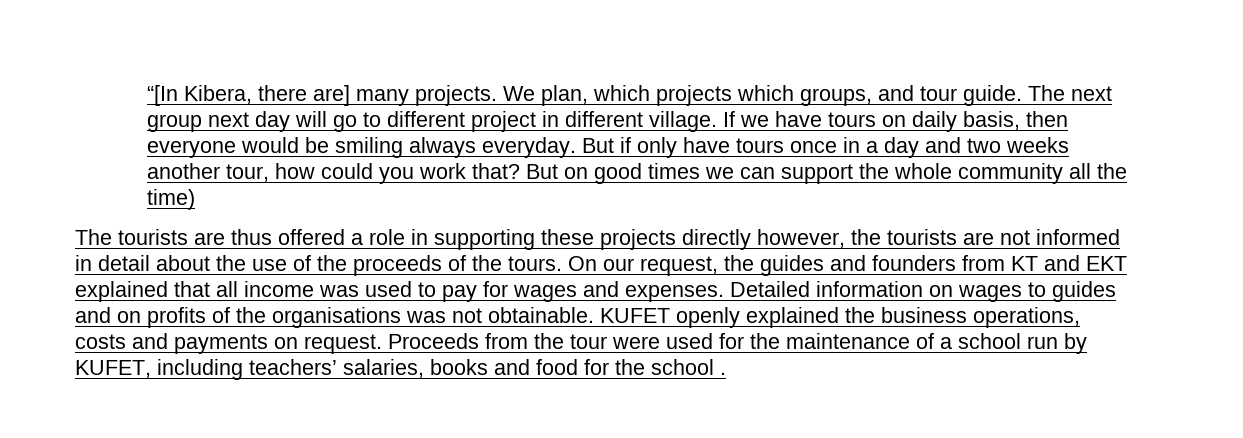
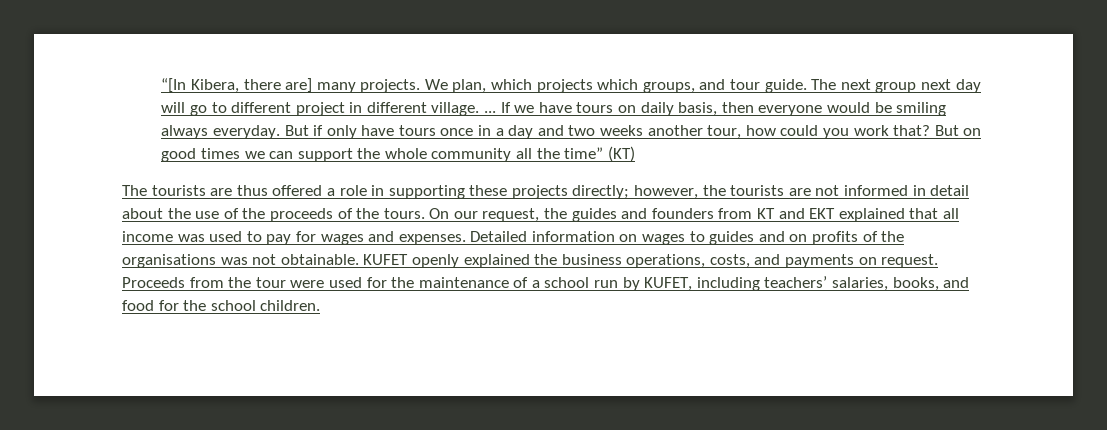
- The next group next day will go to different project in different village.
+ The next group next day will go to different project in different village. ...
- But on good times we can support the whole community all the time)
+ But on good times we can support the whole community all the time” (KT)
- The tourists are thus offered a role in supporting these projects directly however, the tourists are not informed in detail about the use of the proceeds of the tours.
+ The tourists are thus offered a role in supporting these projects directly; however, the tourists are not informed in detail about the use of the proceeds of the tours.
- KUFET openly explained the business operations, costs and payments on request.
+ KUFET openly explained the business operations, costs, and payments on request.
- Proceeds from the tour were used for the maintenance of a school run by KUFET, including teachers’ salaries, books and food for the school .
+ Proceeds from the tour were used for the maintenance of a school run by KUFET, including teachers’ salaries, books, and food for the school children.

